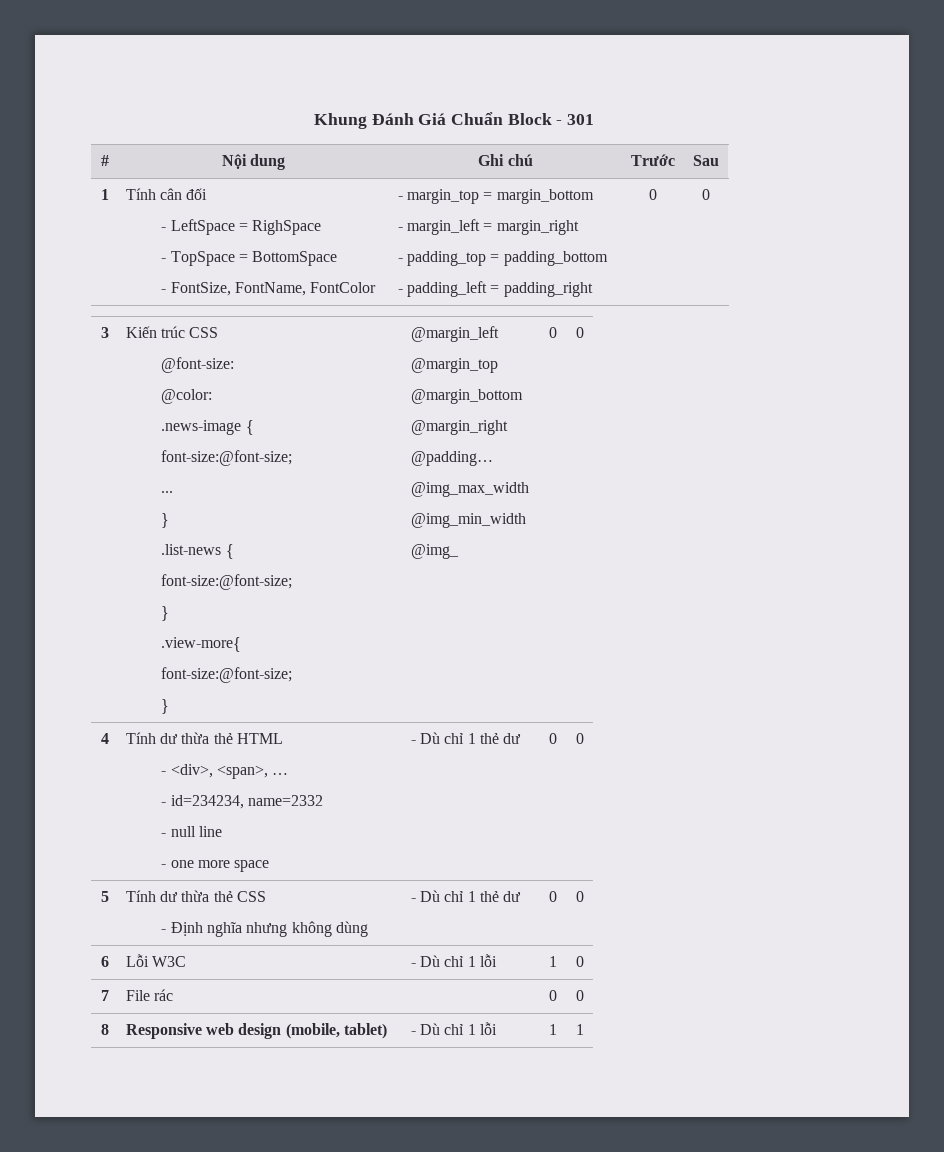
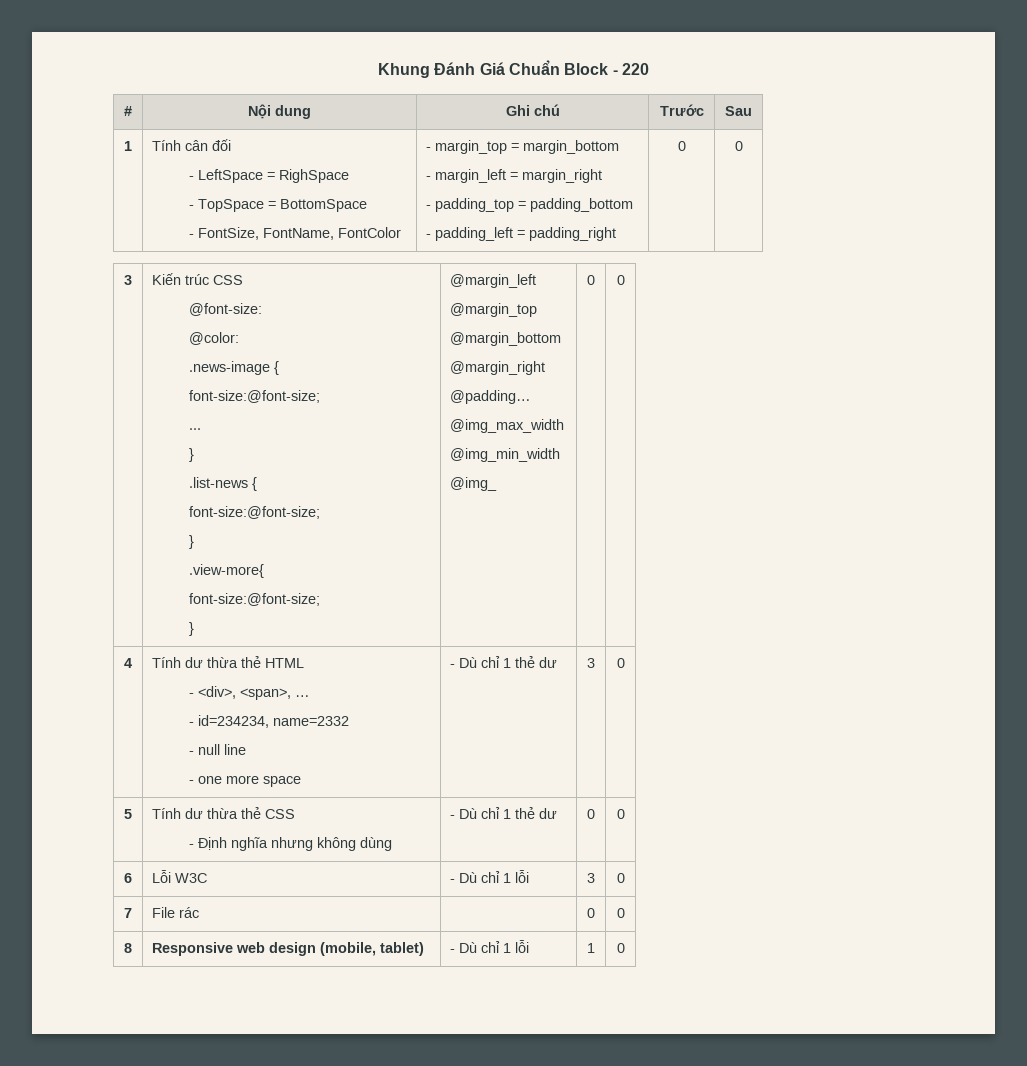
- Khung Đánh Giá Chuẩn Block - 301
+ Khung Đánh Giá Chuẩn Block - 220
  4 | Tính dư thừa thẻ HTML
  - <div>, <span>, …
  - id=234234, name=2332
  - null line
- - one more space | - Dù chỉ 1 thẻ dư | 0 | 0
+ - one more space | - Dù chỉ 1 thẻ dư | 3 | 0
- 6 | Lỗi W3C | - Dù chỉ 1 lỗi | 1 | 0
+ 6 | Lỗi W3C | - Dù chỉ 1 lỗi | 3 | 0
- 8 | Responsive web design (mobile, tablet) | - Dù chỉ 1 lỗi | 1 | 1
+ 8 | Responsive web design (mobile, tablet) | - Dù chỉ 1 lỗi | 1 | 0

